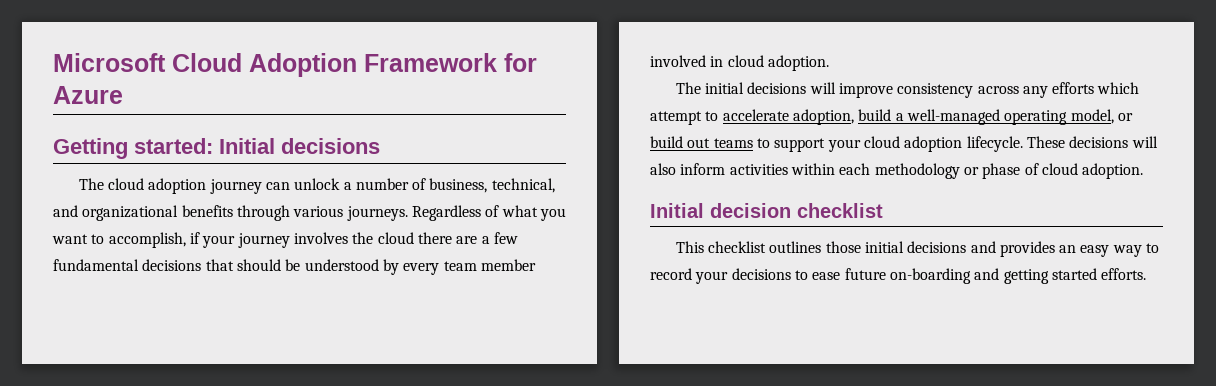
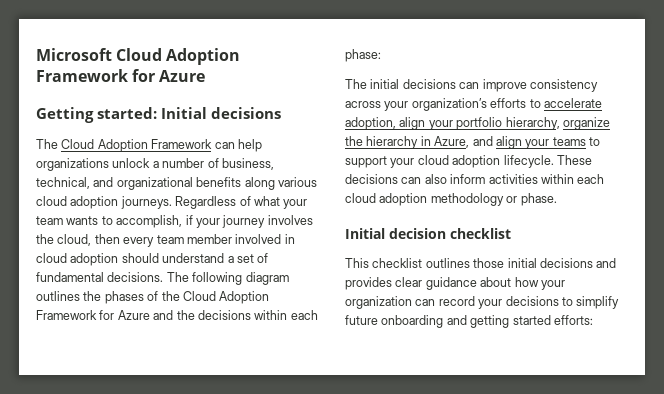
- The cloud adoption journey can unlock a number of business, technical, and organizational benefits through various journeys.
+ The Cloud Adoption Framework can help organizations unlock a number of business, technical, and organizational benefits along various cloud adoption journeys.
- Regardless of what you want to accomplish, if your journey involves the cloud there are a few fundamental decisions that should be understood by every team member involved in cloud adoption.
+ Regardless of what your team wants to accomplish, if your journey involves the cloud, then every team member involved in cloud adoption should understand a set of fundamental decisions. The following diagram outlines the phases of the Cloud Adoption Framework for Azure and the decisions within each phase:
- The initial decisions will improve consistency across any efforts which attempt to accelerate adoption, build a well-managed operating model, or build out teams to support your cloud adoption lifecycle.
+ The initial decisions can improve consistency across your organization’s efforts to accelerate adoption, align your portfolio hierarchy, organize the hierarchy in Azure, and align your teams to support your cloud adoption lifecycle.
- These decisions will also inform activities within each methodology or phase of cloud adoption.
+ These decisions can also inform activities within each cloud adoption methodology or phase.
- This checklist outlines those initial decisions and provides an easy way to record your decisions to ease future on-boarding and getting started efforts.
+ This checklist outlines those initial decisions and provides clear guidance about how your organization can record your decisions to simplify future onboarding and getting started efforts:

